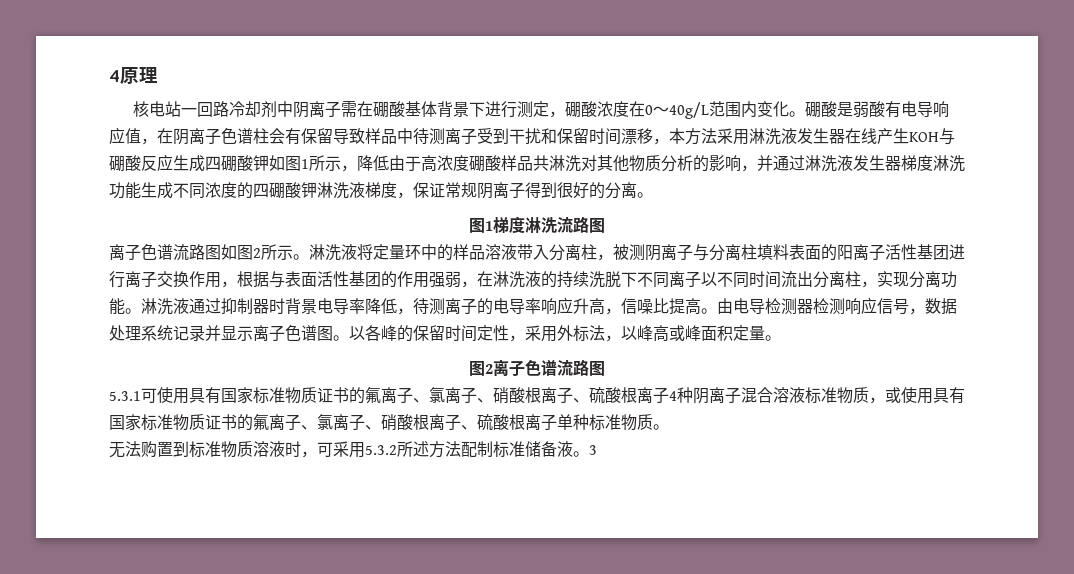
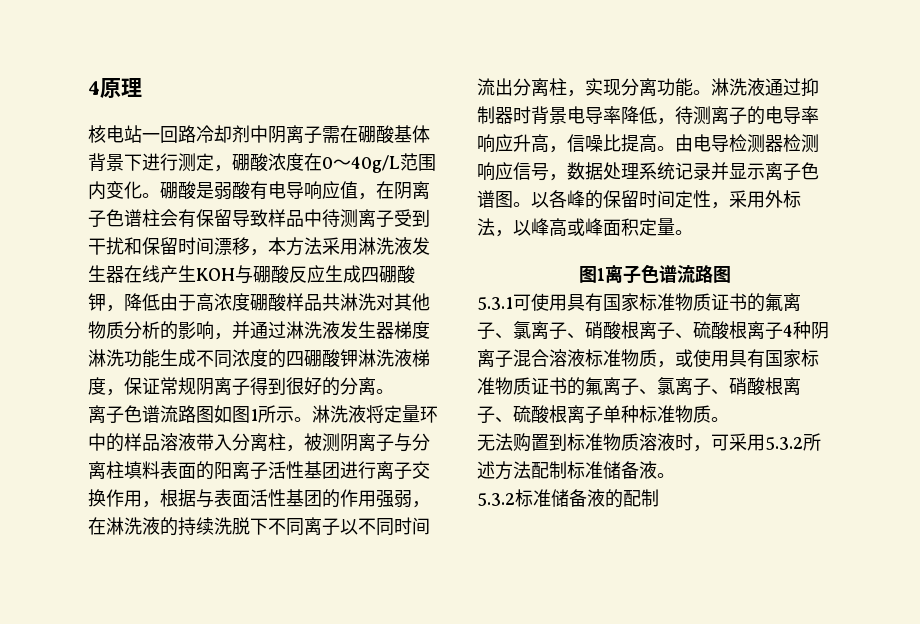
- 硼酸是弱酸有电导响应值，在阴离子色谱柱会有保留导致样品中待测离子受到干扰和保留时间漂移，本方法采用淋洗液发生器在线产生KOH与硼酸反应生成四硼酸钾如图1所示，降低由于高浓度硼酸样品共淋洗对其他物质分析的影响，并通过淋洗液发生器梯度淋洗功能生成不同浓度的四硼酸钾淋洗液梯度，保证常规阴离子得到很好的分离。
+ 硼酸是弱酸有电导响应值，在阴离子色谱柱会有保留导致样品中待测离子受到干扰和保留时间漂移，本方法采用淋洗液发生器在线产生KOH与硼酸反应生成四硼酸钾，降低由于高浓度硼酸样品共淋洗对其他物质分析的影响，并通过淋洗液发生器梯度淋洗功能生成不同浓度的四硼酸钾淋洗液梯度，保证常规阴离子得到很好的分离。
- 图1梯度淋洗流路图
- 离子色谱流路图如图2所示。
+ 离子色谱流路图如图1所示。
- 图2离子色谱流路图
+ 图1离子色谱流路图
- 无法购置到标准物质溶液时，可采用5.3.2所述方法配制标准储备液。3
+ 无法购置到标准物质溶液时，可采用5.3.2所述方法配制标准储备液。
+ 5.3.2标准储备液的配制

